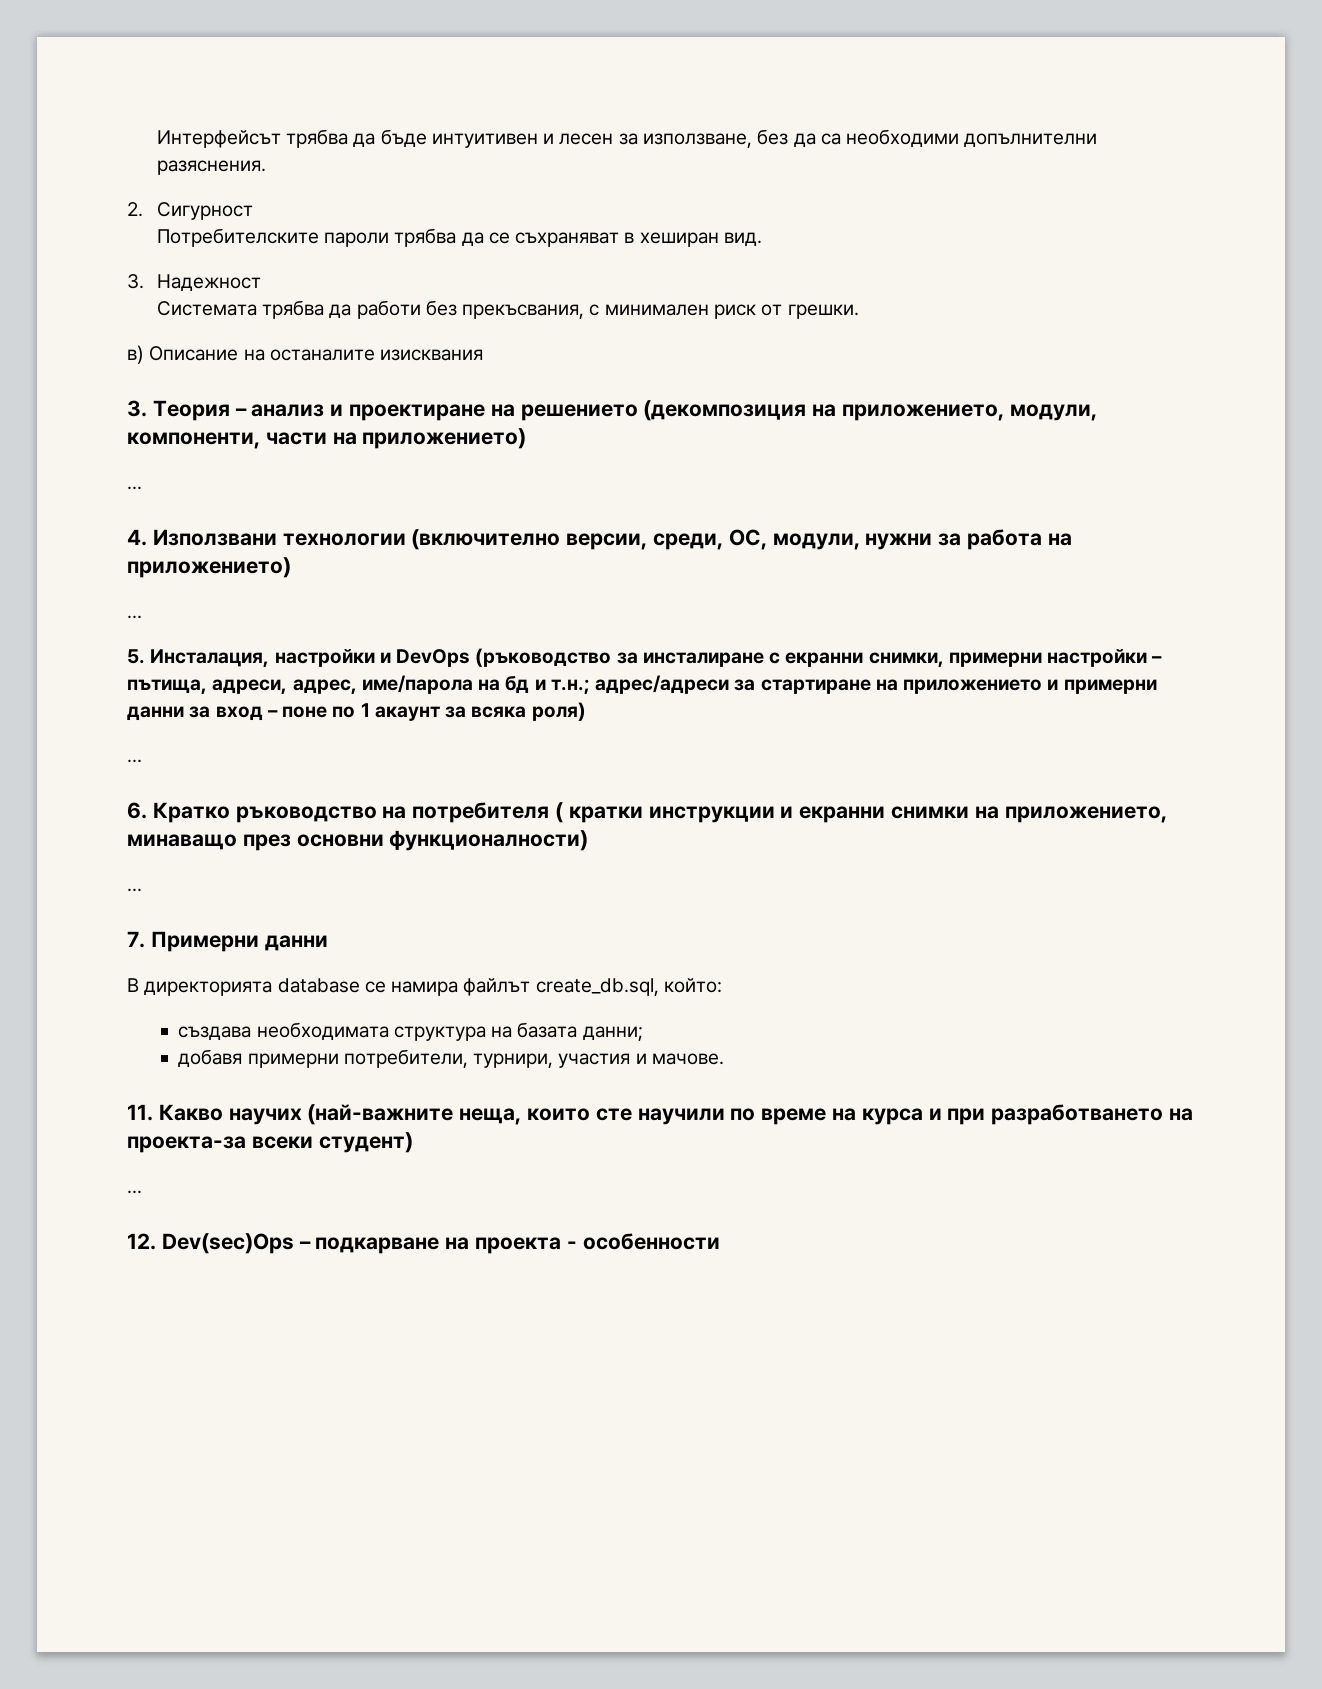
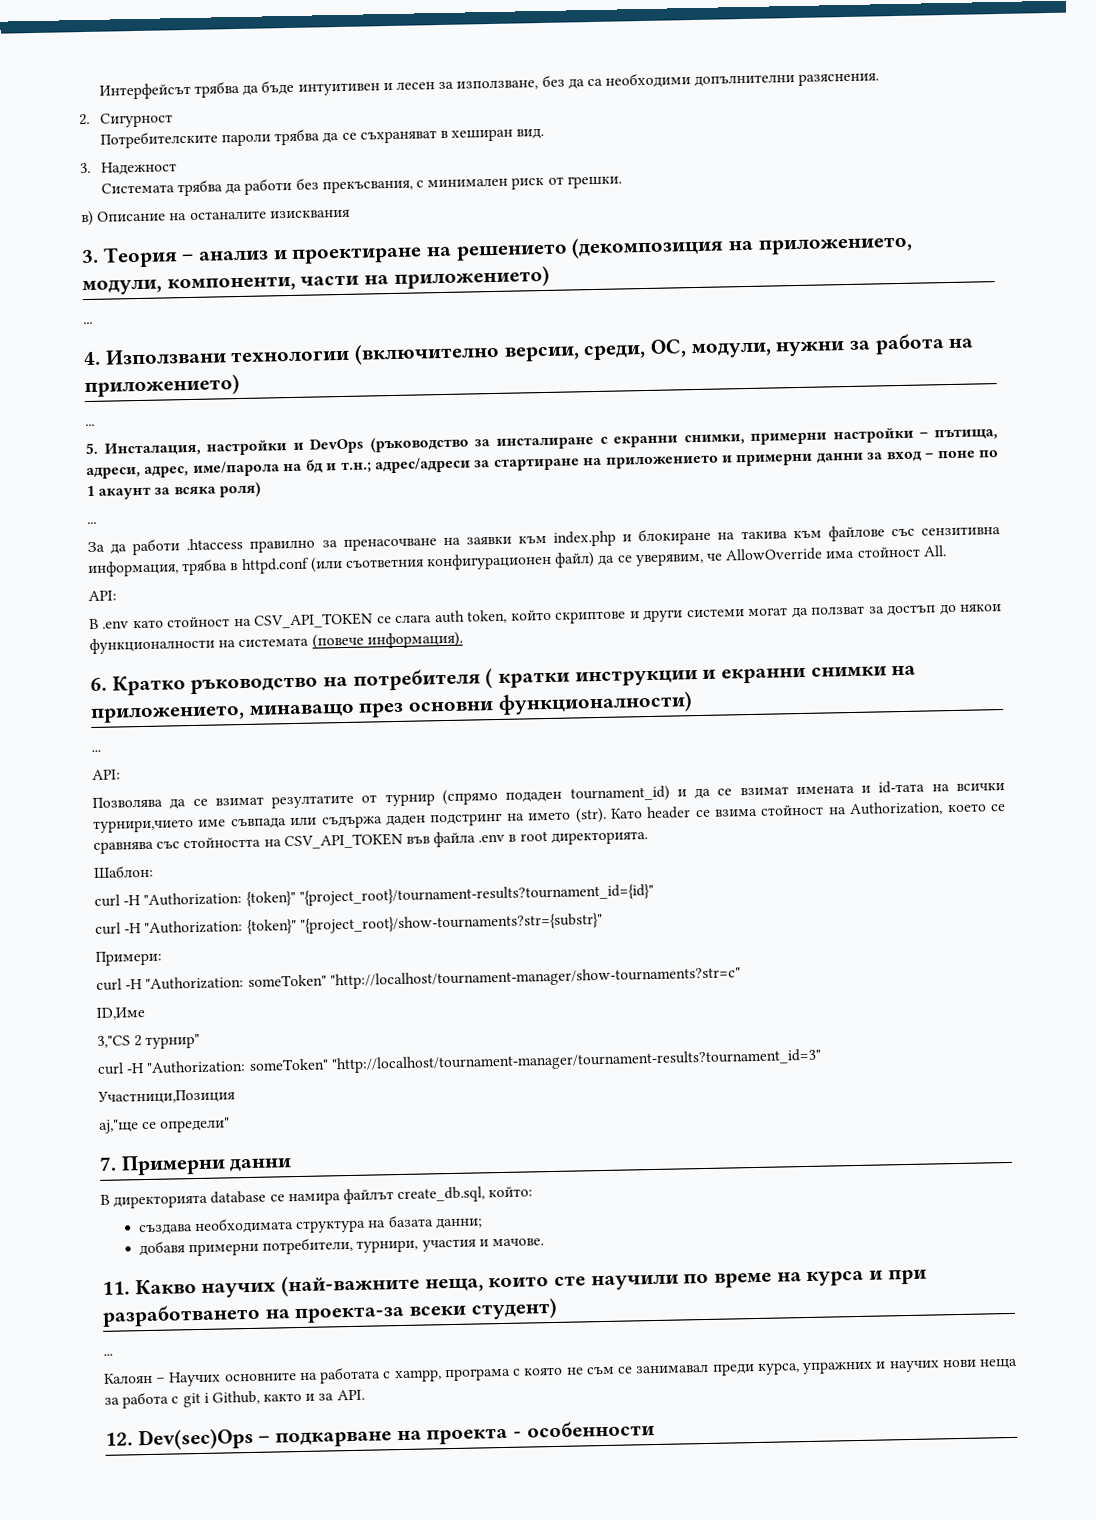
+ За да работи .htaccess правилно за пренасочване на заявки към index.php и блокиране на такива към файлове със сензитивна информация, трябва в httpd.conf (или съответния конфигурационен файл) да се уверявим, че AllowOverride има стойност All.
+ API:
+ В .env като стойност на CSV_API_TOKEN се слага auth token, който скриптове и други системи могат да ползват за достъп до някои функционалности на системата (повече информация).
  6. Кратко ръководство на потребителя ( кратки инструкции и екранни снимки на приложението, минаващо през основни функционалности)
  ...
+ API:
+ Позволява да се взимат резултатите от турнир (спрямо подаден tournament_id) и да се взимат имената и id-тата на всички турнири,чието име съвпада или съдържа даден подстринг на името (str). Като header се взима стойност на Authorization, което се сравнява със стойността на CSV_API_TOKEN във файла .env в root директорията.
+ Шаблон:
+ curl -H "Authorization: {token}" "{project_root}/tournament-results?tournament_id={id}"
+ curl -H "Authorization: {token}" "{project_root}/show-tournaments?str={substr}"
+ Примери:
+ curl -H "Authorization: someToken" "http://localhost/tournament-manager/show-tournaments?str=c"
+ ID,Име
+ 3,"CS 2 турнир"
+ curl -H "Authorization: someToken" "http://localhost/tournament-manager/tournament-results?tournament_id=3"
+ Участници,Позиция
+ aj,"ще се определи"
+ Калоян – Научих основните на работата с xampp, програма с която не съм се занимавал преди курса, упражних и научих нови неща за работа с git i Github, както и за API.

